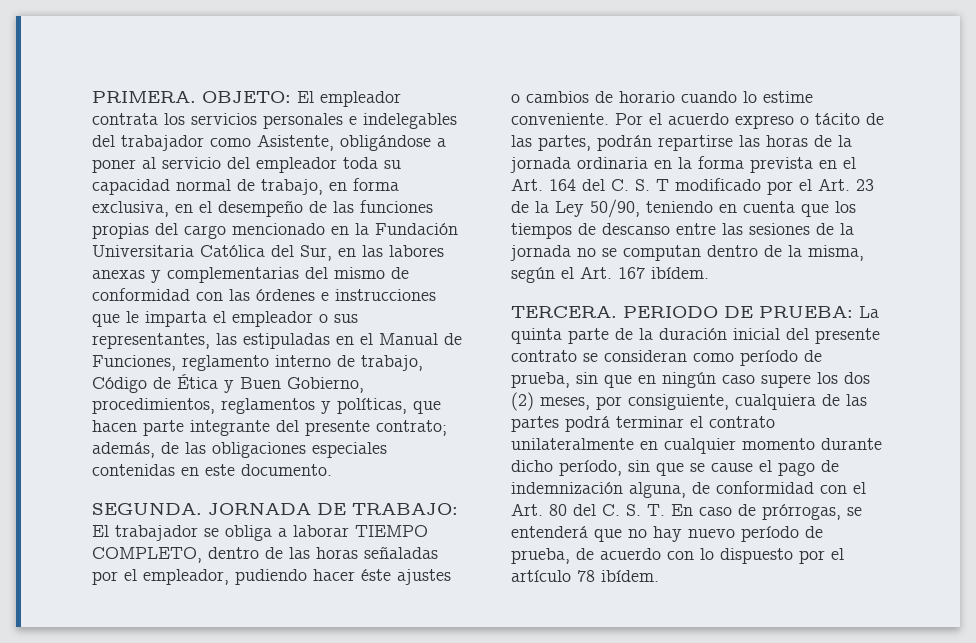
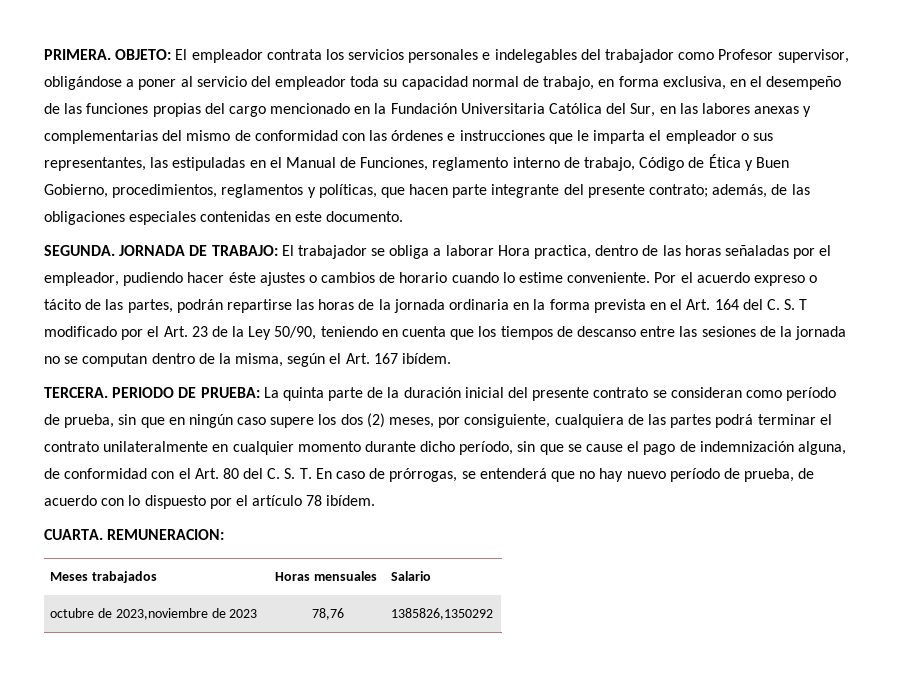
- El empleador contrata los servicios personales e indelegables del trabajador como Asistente, obligándose a poner al servicio del empleador toda su capacidad normal de trabajo, en forma exclusiva, en el desempeño de las funciones propias del cargo mencionado en la Fundación Universitaria Católica del Sur, en las labores anexas y complementarias del mismo de conformidad con las órdenes e instrucciones que le imparta el empleador o sus representantes, las estipuladas en el Manual de Funciones, reglamento interno de trabajo, Código de Ética y Buen Gobierno, procedimientos, reglamentos y políticas, que hacen parte integrante del presente contrato;
+ El empleador contrata los servicios personales e indelegables del trabajador como Profesor supervisor, obligándose a poner al servicio del empleador toda su capacidad normal de trabajo, en forma exclusiva, en el desempeño de las funciones propias del cargo mencionado en la Fundación Universitaria Católica del Sur, en las labores anexas y complementarias del mismo de conformidad con las órdenes e instrucciones que le imparta el empleador o sus representantes, las estipuladas en el Manual de Funciones, reglamento interno de trabajo, Código de Ética y Buen Gobierno, procedimientos, reglamentos y políticas, que hacen parte integrante del presente contrato;
- JORNADA DE TRABAJO: El trabajador se obliga a laborar TIEMPO COMPLETO, dentro de las horas señaladas por el empleador, pudiendo hacer éste ajustes o cambios de horario cuando lo estime conveniente.
+ JORNADA DE TRABAJO: El trabajador se obliga a laborar Hora practica, dentro de las horas señaladas por el empleador, pudiendo hacer éste ajustes o cambios de horario cuando lo estime conveniente.
+ CUARTA. REMUNERACION:
+ Meses trabajados | Horas mensuales | Salario
+ octubre de 2023,noviembre de 2023 | 78,76 | 1385826,1350292

